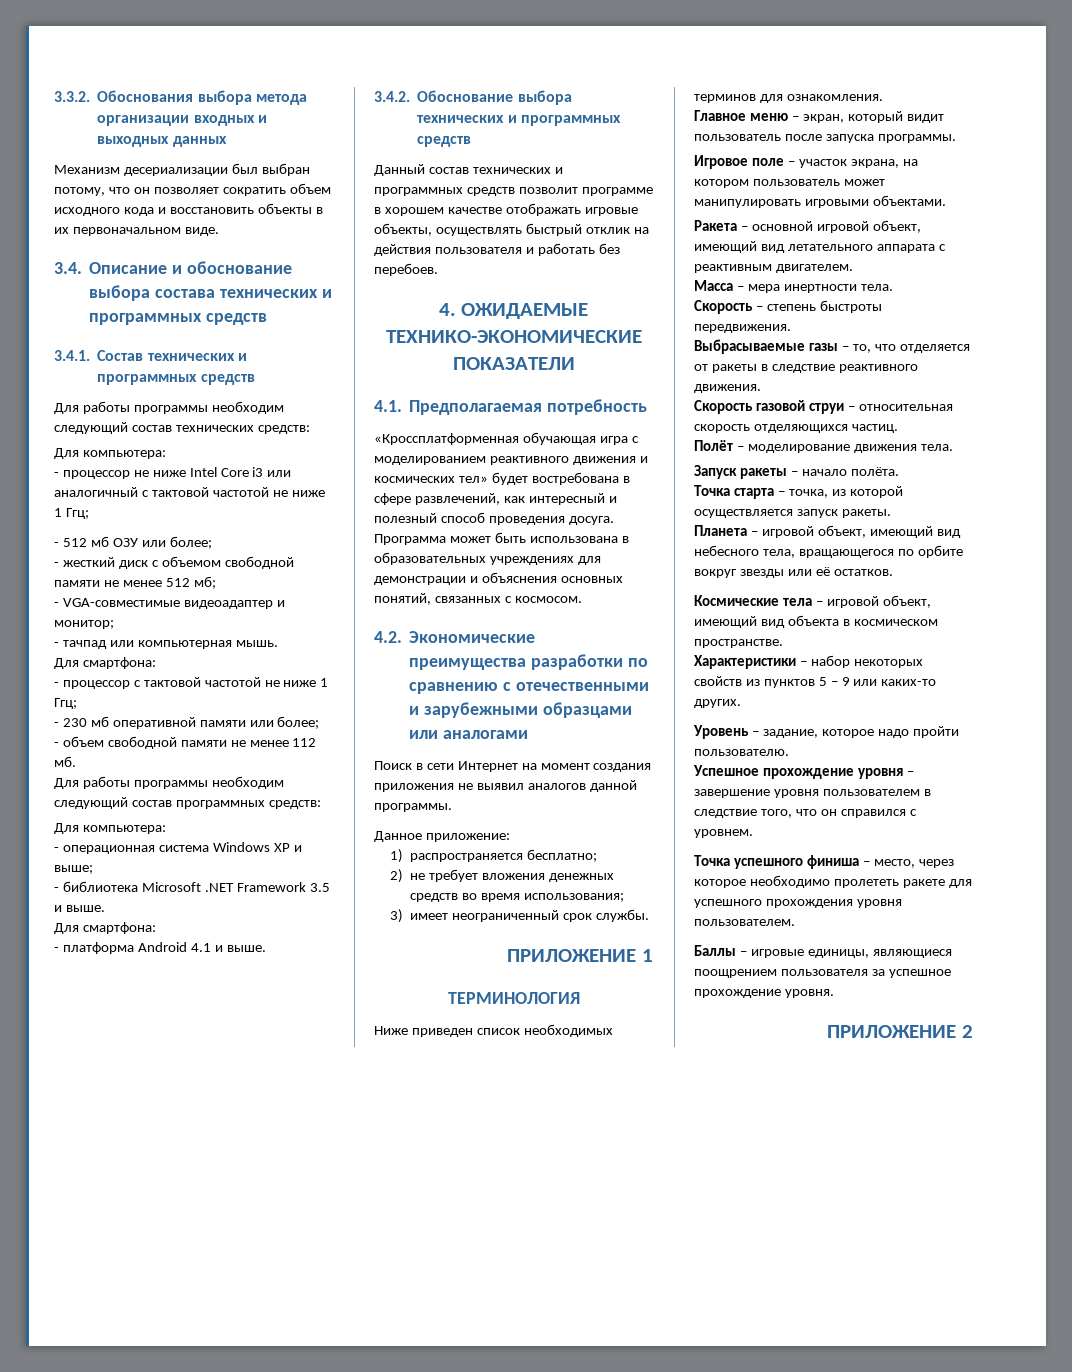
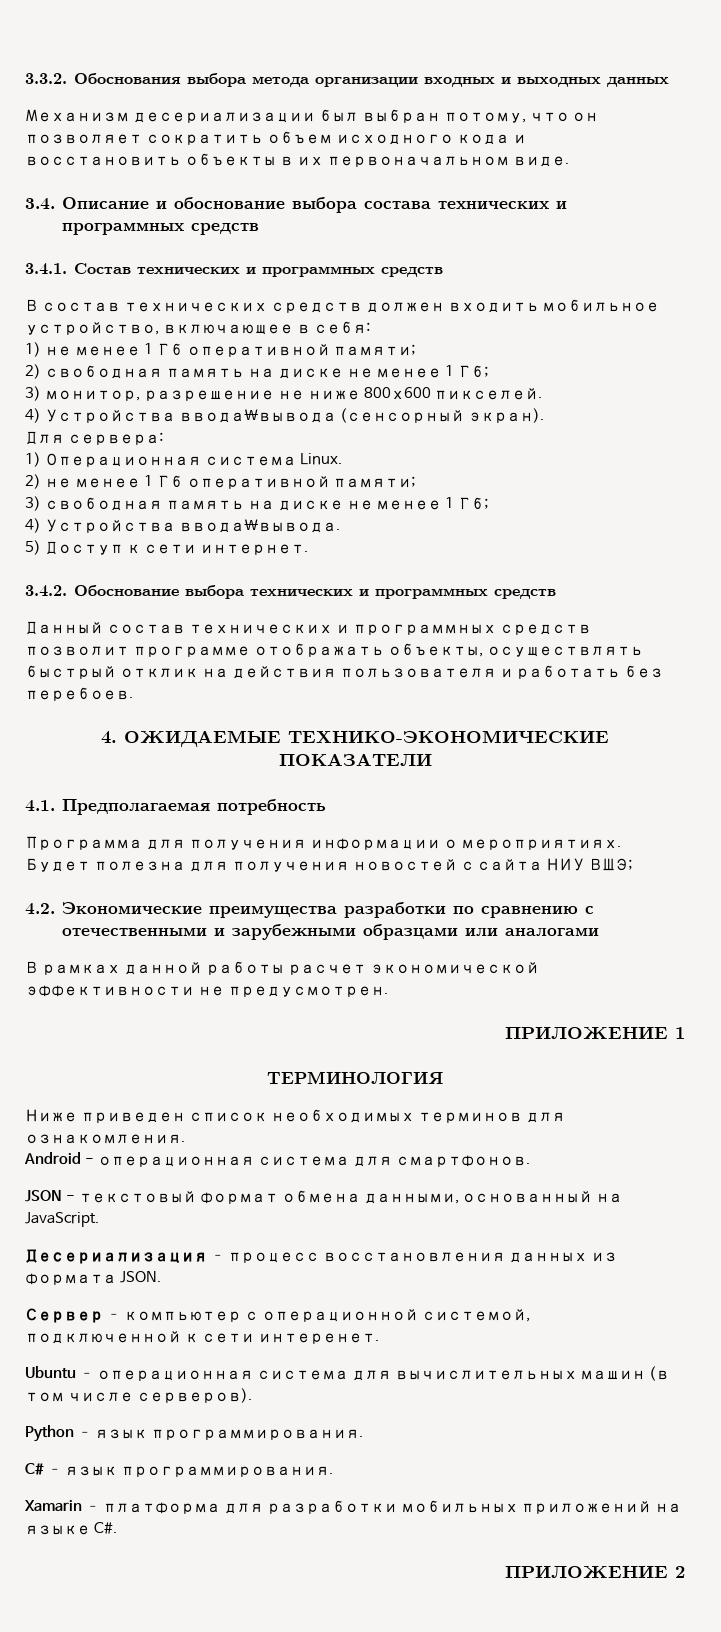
- Для работы программы необходим следующий состав технических средств:
- Для компьютера:
- - процессор не ниже Intel Core i3 или аналогичный с тактовой частотой не ниже 1 Ггц;
- - 512 мб ОЗУ или более;
- - жесткий диск с объемом свободной памяти не менее 512 мб;
- - VGA-совместимые видеоадаптер и монитор;
- - тачпад или компьютерная мышь.
- Для смартфона:
- - процессор с тактовой частотой не ниже 1 Ггц;
- - 230 мб оперативной памяти или более;
- - объем свободной памяти не менее 112 мб.
- Для работы программы необходим следующий состав программных средств:
- Для компьютера:
- - операционная система Windows XP и выше;
- - библиотека Microsoft .NET Framework 3.5 и выше.
- Для смартфона:
- - платформа Android 4.1 и выше.
+ В состав технических средств должен входить мобильное устройство, включающее в себя:
+ 1) не менее 1 Гб оперативной памяти;
+ 2) свободная память на диске не менее 1 Гб;
+ 3) монитор, разрешение не ниже 800х600 пикселей.
+ 4) Устройства ввода\вывода (сенсорный экран).
+ Для сервера:
+ 1) Операционная система Linux.
+ 2) не менее 1 Гб оперативной памяти;
+ 3) свободная память на диске не менее 1 Гб;
+ 4) Устройства ввода\вывода.
+ 5) Доступ к сети интернет.
- Данный состав технических и программных средств позволит программе в хорошем качестве отображать игровые объекты, осуществлять быстрый отклик на действия пользователя и работать без перебоев.
+ Данный состав технических и программных средств позволит программе отображать объекты, осуществлять быстрый отклик на действия пользователя и работать без перебоев.
- «Кроссплатформенная обучающая игра с моделированием реактивного движения и космических тел» будет востребована в сфере развлечений, как интересный и полезный способ проведения досуга. Программа может быть использована в образовательных учреждениях для демонстрации и объяснения основных понятий, связанных с космосом.
+ Программа для получения информации о мероприятиях. Будет полезна для получения новостей с сайта НИУ ВШЭ;
- Поиск в сети Интернет на момент создания приложения не выявил аналогов данной программы.
- Данное приложение:
- 1) распространяется бесплатно;
- 2) не требует вложения денежных средств во время использования;
- 3) имеет неограниченный срок службы.
+ В рамках данной работы расчет экономической эффективности не предусмотрен.
- Главное меню – экран, который видит пользователь после запуска программы.
- Игровое поле – участок экрана, на котором пользователь может манипулировать игровыми объектами.
- Ракета – основной игровой объект, имеющий вид летательного аппарата с реактивным двигателем.
- Масса – мера инертности тела.
- Скорость – степень быстроты передвижения.
- Выбрасываемые газы – то, что отделяется от ракеты в следствие реактивного движения.
- Скорость газовой струи – относительная скорость отделяющихся частиц.
- Полёт – моделирование движения тела.
- Запуск ракеты – начало полёта.
- Точка старта – точка, из которой осуществляется запуск ракеты.
- Планета – игровой объект, имеющий вид небесного тела, вращающегося по орбите вокруг звезды или её остатков.
- Космические тела – игровой объект, имеющий вид объекта в космическом пространстве.
- Характеристики – набор некоторых свойств из пунктов 5 – 9 или каких-то других.
- Уровень – задание, которое надо пройти пользователю.
- Успешное прохождение уровня – завершение уровня пользователем в следствие того, что он справился с уровнем.
- Точка успешного финиша – место, через которое необходимо пролететь ракете для успешного прохождения уровня пользователем.
- Баллы – игровые единицы, являющиеся поощрением пользователя за успешное прохождение уровня.
+ Android - операционная система для смартфонов.
+ JSON - текстовый формат обмена данными, основанный на JavaScript.
+ Десериализация – процесс восстановления данных из формата JSON.
+ Сервер – компьютер с операционной системой, подключенной к сети интеренет.
+ Ubuntu – операционная система для вычислительных машин (в том числе серверов).
+ Python – язык программирования.
+ C# – язык программирования.
+ Xamarin – платформа для разработки мобильных приложений на языке C#.

